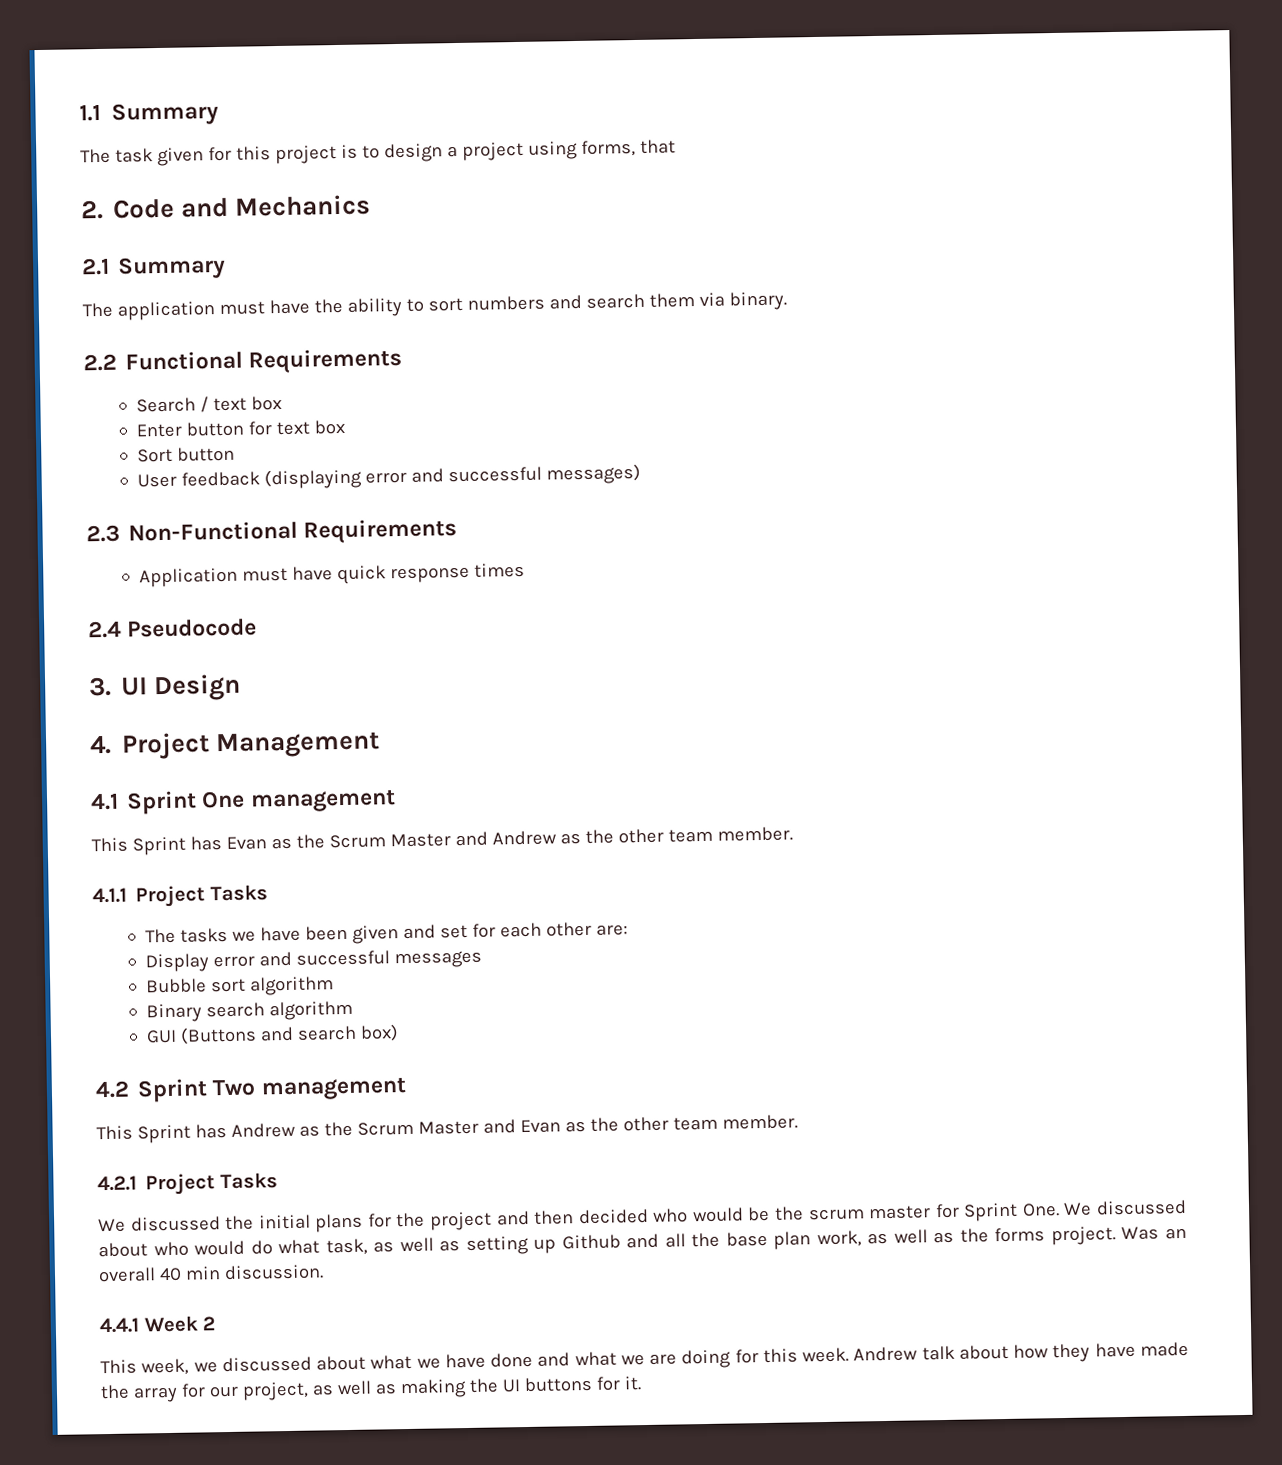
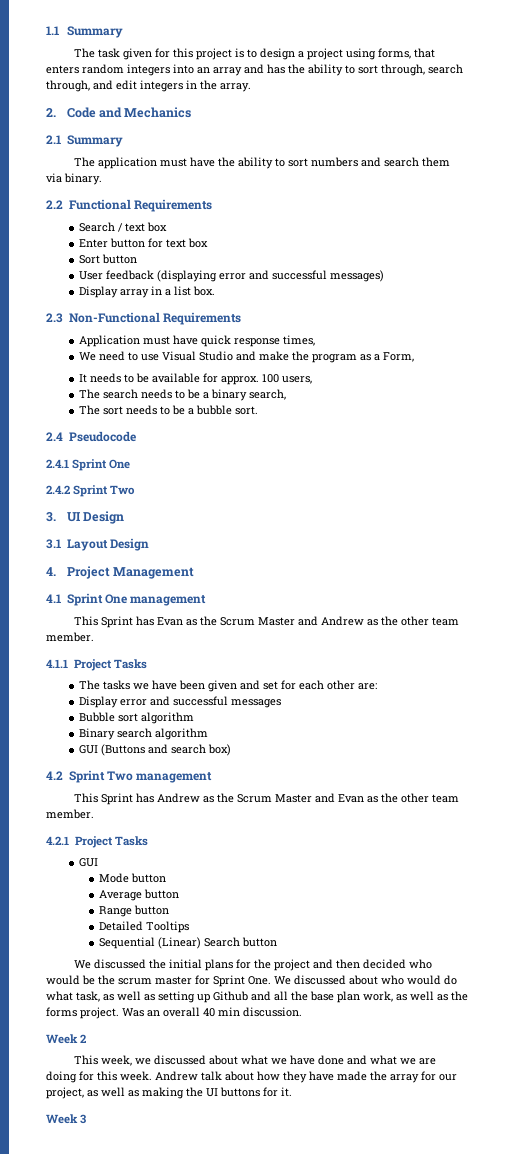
- The task given for this project is to design a project using forms, that
+ The task given for this project is to design a project using forms, that enters random integers into an array and has the ability to sort through, search through, and edit integers in the array.
+ Display array in a list box.
- Application must have quick response times
+ Application must have quick response times,
+ We need to use Visual Studio and make the program as a Form,
+ It needs to be available for approx. 100 users,
+ The search needs to be a binary search,
+ The sort needs to be a bubble sort.
  2.4 Pseudocode
+ 2.4.1 Sprint One
+ 2.4.2 Sprint Two
+ 3.1 Layout Design
  4.2.1 Project Tasks
+ GUI
+ Mode button
+ Average button
+ Range button
+ Detailed Tooltips
+ Sequential (Linear) Search button
- 4.4.1 Week 2
+ Week 2
+ Week 3

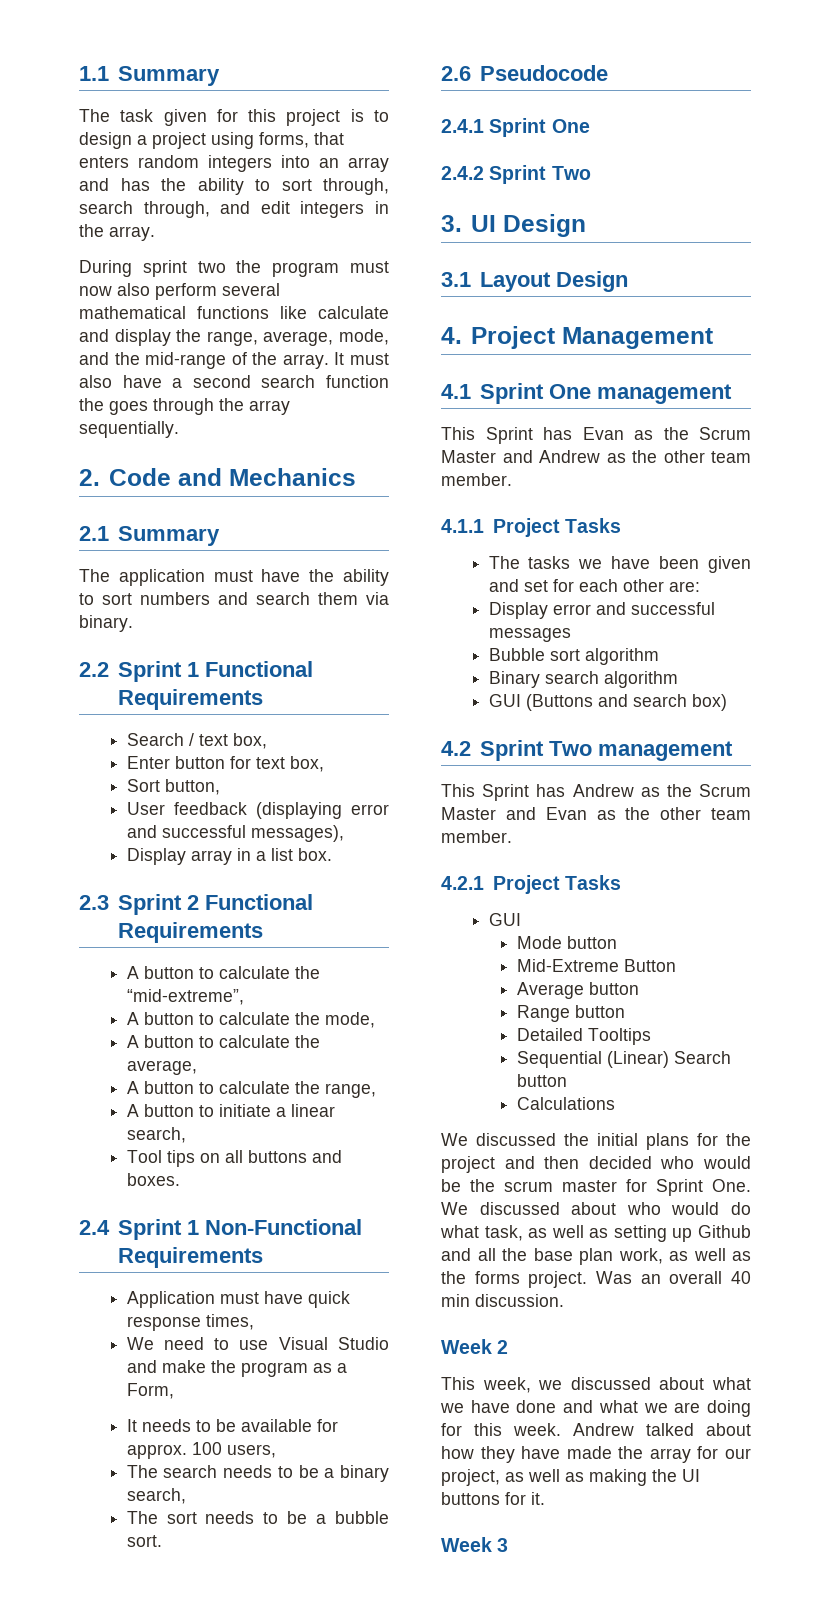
+ During sprint two the program must now also perform several mathematical functions like calculate and display the range, average, mode, and the mid-range of the array. It must also have a second search function the goes through the array sequentially.
- 2.2 Functional Requirements
+ 2.2 Sprint 1 Functional Requirements
- Search / text box
+ Search / text box,
- Enter button for text box
+ Enter button for text box,
- Sort button
+ Sort button,
- User feedback (displaying error and successful messages)
+ User feedback (displaying error and successful messages),
- 2.3 Non-Functional Requirements
+ 2.3 Sprint 2 Functional Requirements
+ A button to calculate the “mid-extreme”,
+ A button to calculate the mode,
+ A button to calculate the average,
+ A button to calculate the range,
+ A button to initiate a linear search,
+ Tool tips on all buttons and boxes.
+ 2.4 Sprint 1 Non-Functional Requirements
- 2.4 Pseudocode
+ 2.6 Pseudocode
+ Mid-Extreme Button
+ Calculations
- Andrew talk about how they have made the array for our project, as well as making the UI buttons for it.
+ Andrew talked about how they have made the array for our project, as well as making the UI buttons for it.

